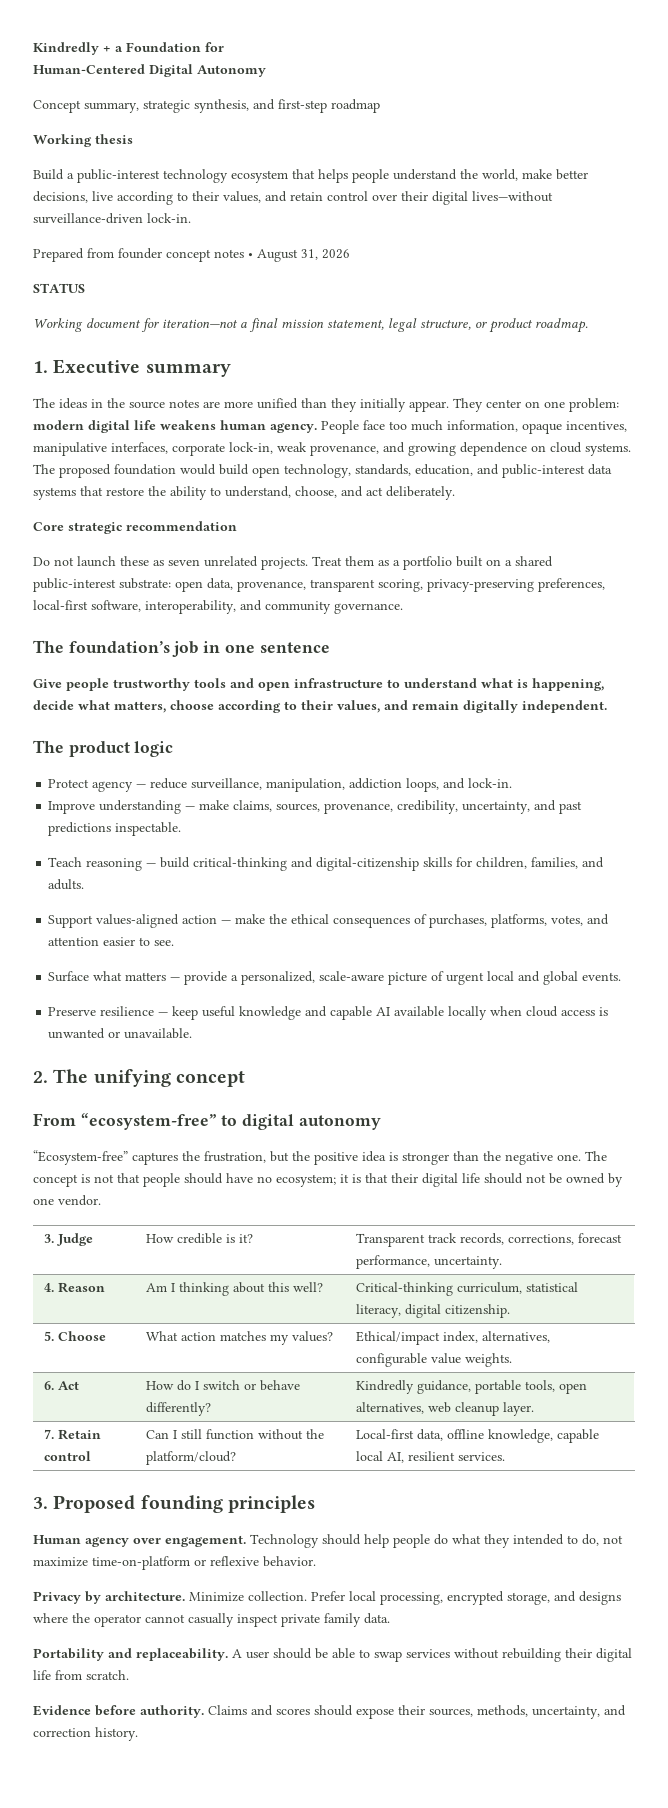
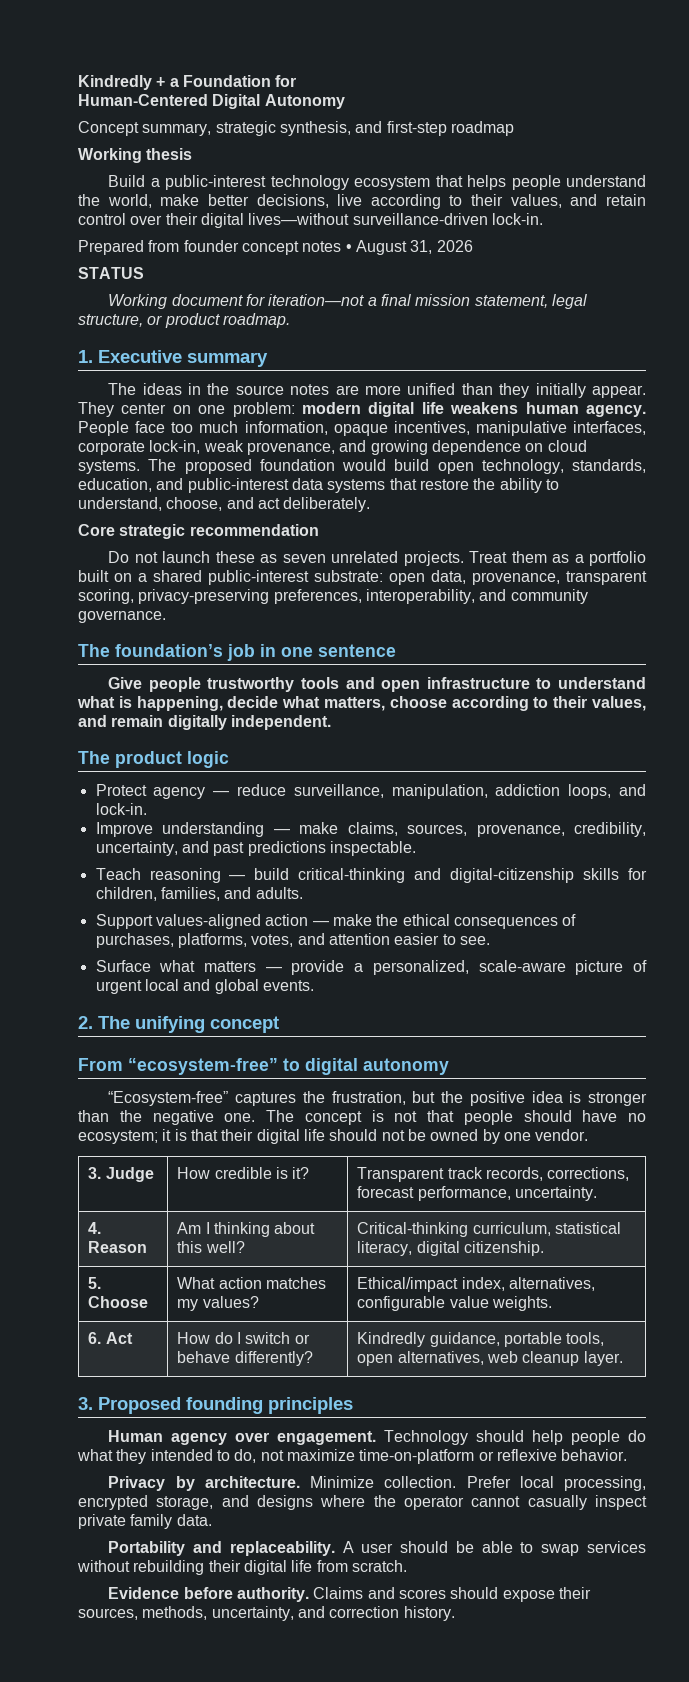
- Treat them as a portfolio built on a shared public-interest substrate: open data, provenance, transparent scoring, privacy-preserving preferences, local-first software, interoperability, and community governance.
+ Treat them as a portfolio built on a shared public-interest substrate: open data, provenance, transparent scoring, privacy-preserving preferences, interoperability, and community governance.
- Preserve resilience — keep useful knowledge and capable AI available locally when cloud access is unwanted or unavailable.
- 7. Retain control | Can I still function without the platform/cloud? | Local-first data, offline knowledge, capable local AI, resilient services.

